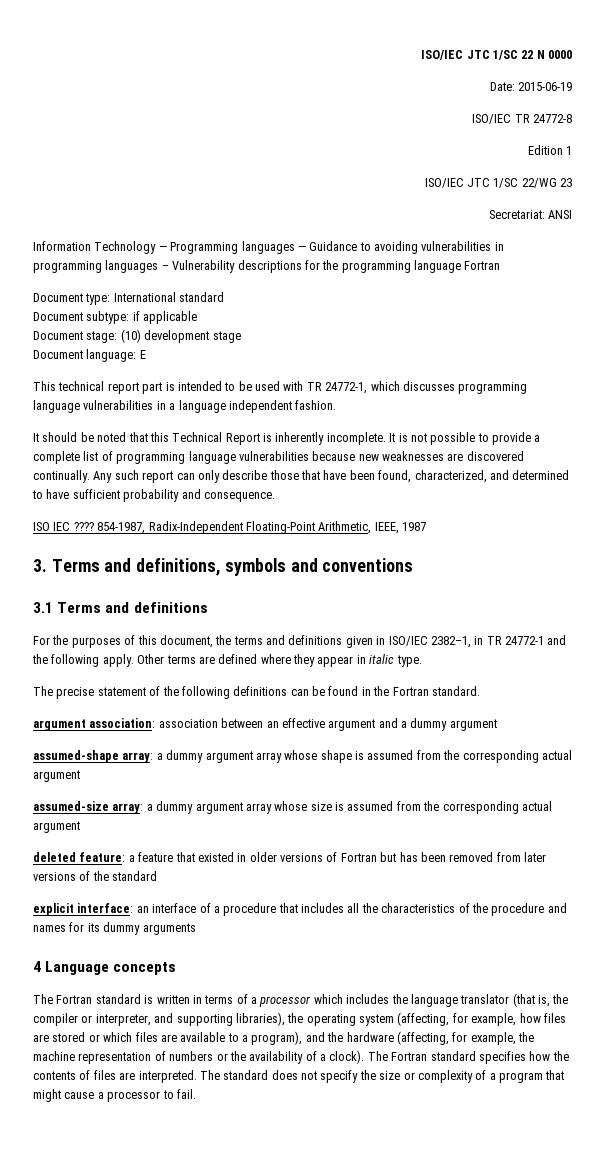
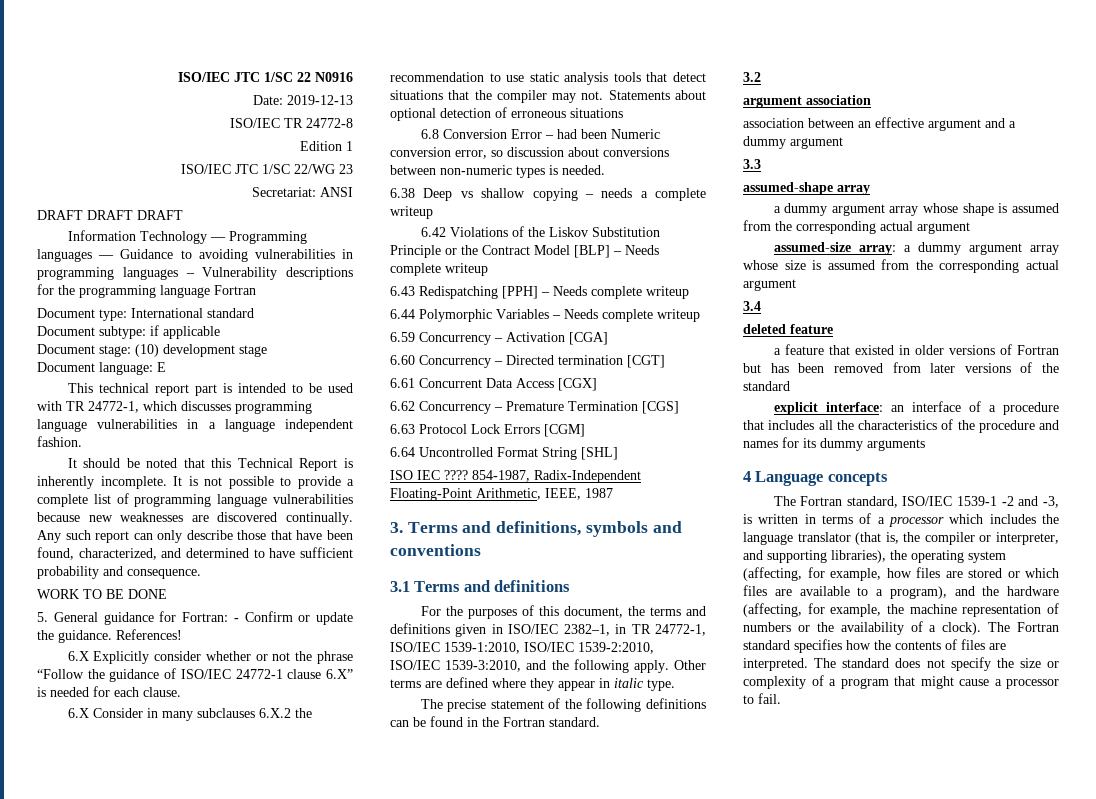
- ISO/IEC JTC 1/SC 22 N 0000
+ ISO/IEC JTC 1/SC 22 N0916
- Date: 2015-06-19
+ Date: 2019-12-13
+ DRAFT DRAFT DRAFT
+ WORK TO BE DONE
+ 5. General guidance for Fortran: - Confirm or update the guidance. References!
+ 6.X Explicitly consider whether or not the phrase “Follow the guidance of ISO/IEC 24772-1 clause 6.X” is needed for each clause.
+ 6.X Consider in many subclauses 6.X.2 the recommendation to use static analysis tools that detect situations that the compiler may not. Statements about optional detection of erroneous situations
+ 6.8 Conversion Error – had been Numeric conversion error, so discussion about conversions between non-numeric types is needed.
+ 6.38 Deep vs shallow copying – needs a complete writeup
+ 6.42 Violations of the Liskov Substitution Principle or the Contract Model [BLP] – Needs complete writeup
+ 6.43 Redispatching [PPH] – Needs complete writeup
+ 6.44 Polymorphic Variables – Needs complete writeup
+ 6.59 Concurrency – Activation [CGA]
+ 6.60 Concurrency – Directed termination [CGT]
+ 6.61 Concurrent Data Access [CGX]
+ 6.62 Concurrency – Premature Termination [CGS]
+ 6.63 Protocol Lock Errors [CGM]
+ 6.64 Uncontrolled Format String [SHL]
- For the purposes of this document, the terms and definitions given in ISO/IEC 2382–1, in TR 24772-1 and the following apply.
+ For the purposes of this document, the terms and definitions given in ISO/IEC 2382–1, in TR 24772-1, ISO/IEC 1539-1:2010, ISO/IEC 1539-2:2010, ISO/IEC 1539-3:2010, and the following apply.
- argument association: association between an effective argument and a dummy argument
+ 3.2
+ argument association
+ association between an effective argument and a dummy argument
+ 3.3
- assumed-shape array: a dummy argument array whose shape is assumed from the corresponding actual argument
+ assumed-shape array
+ a dummy argument array whose shape is assumed from the corresponding actual argument
+ 3.4
- deleted feature: a feature that existed in older versions of Fortran but has been removed from later versions of the standard
+ deleted feature
+ a feature that existed in older versions of Fortran but has been removed from later versions of the standard
- The Fortran standard is written in terms of a processor which includes the language translator (that is, the compiler or interpreter, and supporting libraries), the operating system (affecting, for example, how files are stored or which files are available to a program), and the hardware (affecting, for example, the machine representation of numbers or the availability of a clock).
+ The Fortran standard, ISO/IEC 1539-1 -2 and -3, is written in terms of a processor which includes the language translator (that is, the compiler or interpreter, and supporting libraries), the operating system (affecting, for example, how files are stored or which files are available to a program), and the hardware (affecting, for example, the machine representation of numbers or the availability of a clock).

